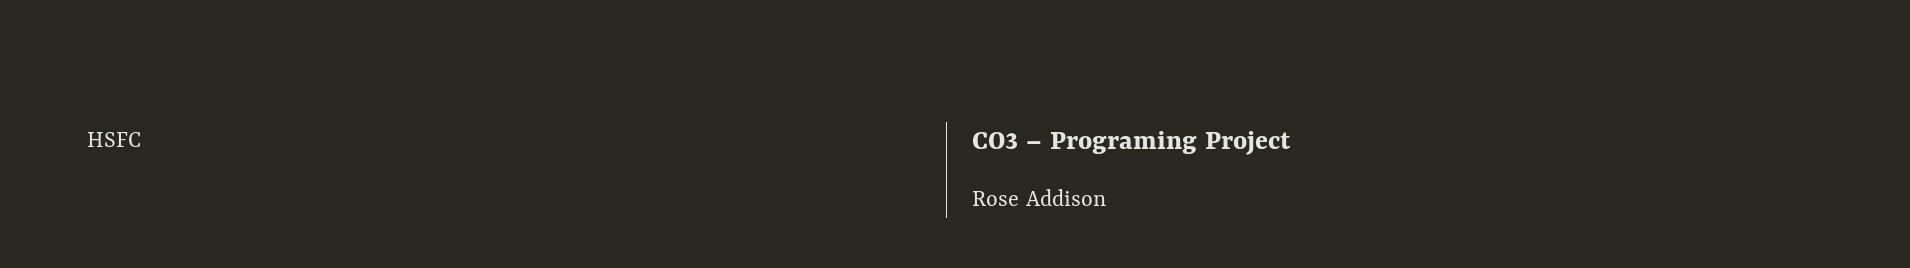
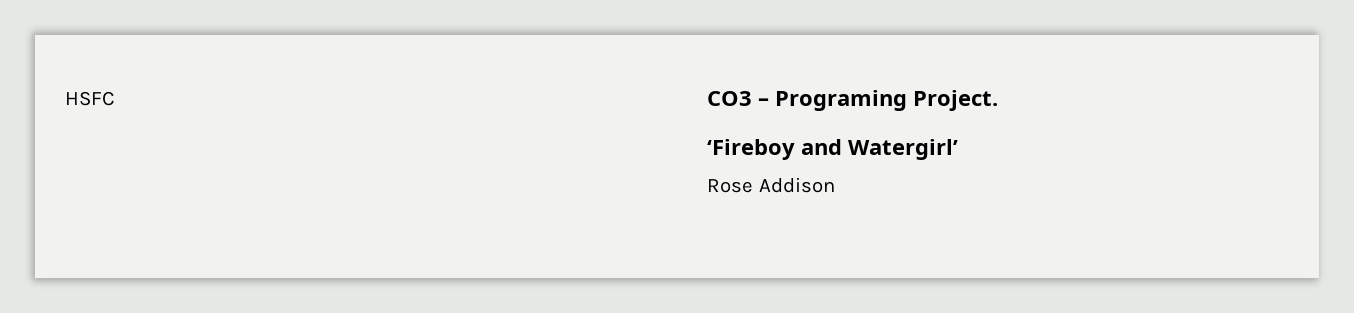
- CO3 – Programing Project
+ CO3 – Programing Project.
+ ‘Fireboy and Watergirl’

